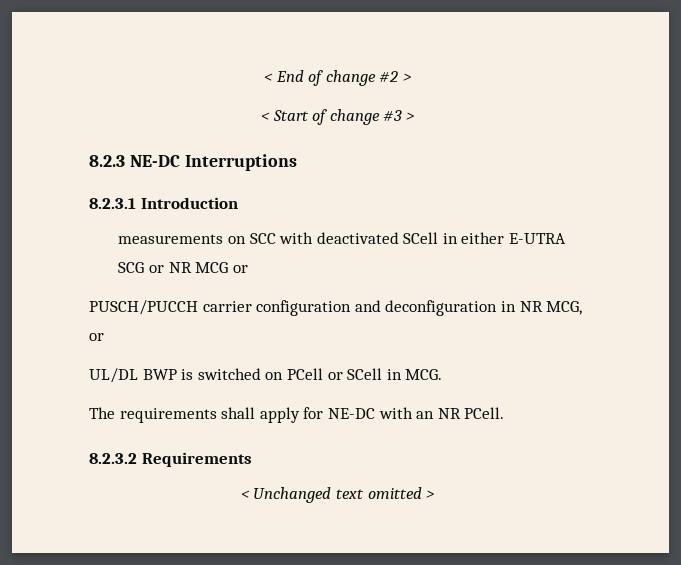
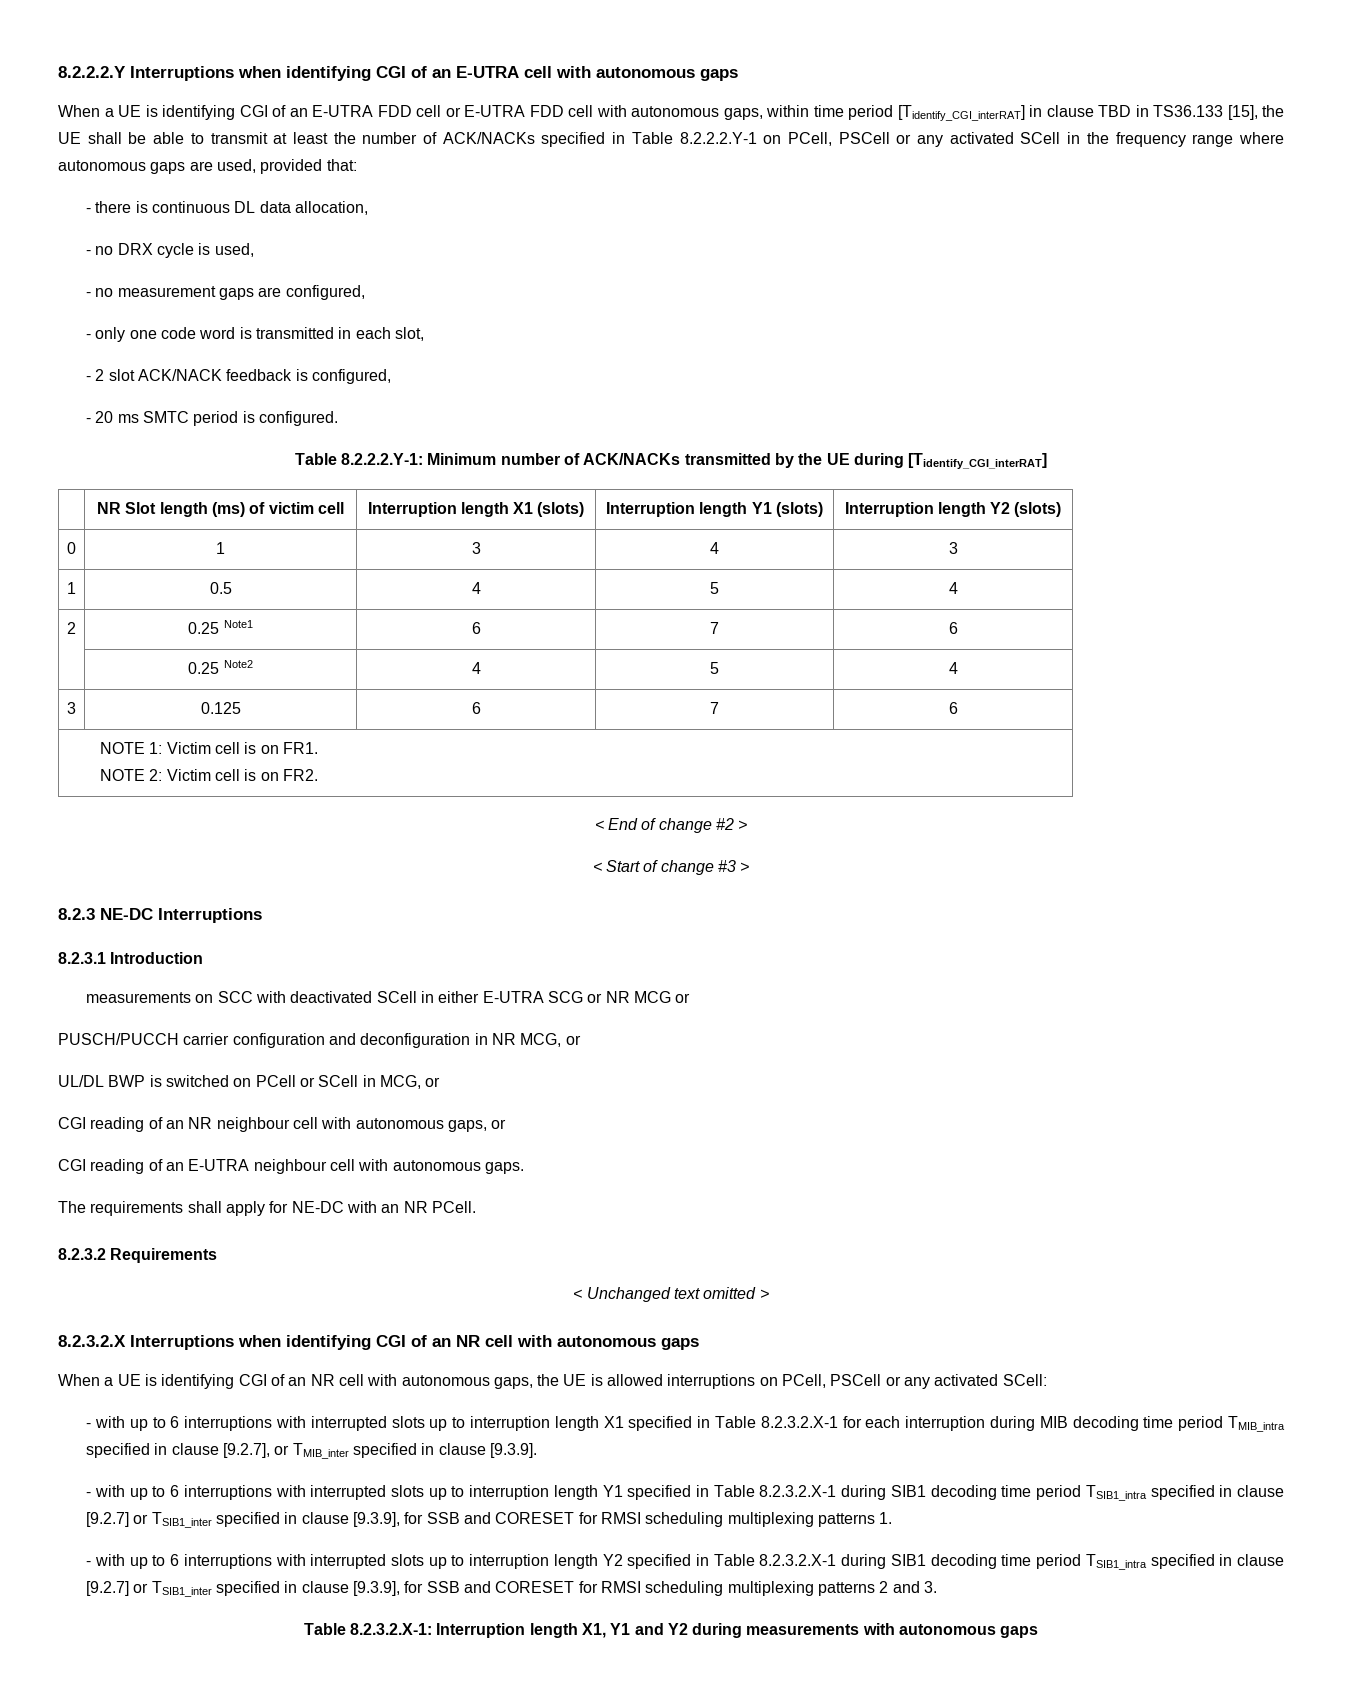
+ 8.2.2.2.Y Interruptions when identifying CGI of an E-UTRA cell with autonomous gaps
+ When a UE is identifying CGI of an E-UTRA FDD cell or E-UTRA FDD cell with autonomous gaps, within time period [Tidentify_CGI_interRAT] in clause TBD in TS36.133 [15], the UE shall be able to transmit at least the number of ACK/NACKs specified in Table 8.2.2.2.Y-1 on PCell, PSCell or any activated SCell in the frequency range where autonomous gaps are used, provided that:
+ - there is continuous DL data allocation,
+ - no DRX cycle is used,
+ - no measurement gaps are configured,
+ - only one code word is transmitted in each slot,
+ - 2 slot ACK/NACK feedback is configured,
+ - 20 ms SMTC period is configured.
+ Table 8.2.2.2.Y-1: Minimum number of ACK/NACKs transmitted by the UE during [Tidentify_CGI_interRAT]
+ | NR Slot length (ms) of victim cell | Interruption length X1 (slots) | Interruption length Y1 (slots) | Interruption length Y2 (slots)
+ 0 | 1 | 3 | 4 | 3
+ 1 | 0.5 | 4 | 5 | 4
+ 2 | 0.25 Note1 | 6 | 7 | 6
+ | 0.25 Note2 | 4 | 5 | 4
+ 3 | 0.125 | 6 | 7 | 6
+ NOTE 1: Victim cell is on FR1.
+ NOTE 2: Victim cell is on FR2.
- UL/DL BWP is switched on PCell or SCell in MCG.
+ UL/DL BWP is switched on PCell or SCell in MCG, or
+ CGI reading of an NR neighbour cell with autonomous gaps, or
+ CGI reading of an E-UTRA neighbour cell with autonomous gaps.
+ 8.2.3.2.X Interruptions when identifying CGI of an NR cell with autonomous gaps
+ When a UE is identifying CGI of an NR cell with autonomous gaps, the UE is allowed interruptions on PCell, PSCell or any activated SCell:
+ - with up to 6 interruptions with interrupted slots up to interruption length X1 specified in Table 8.2.3.2.X-1 for each interruption during MIB decoding time period TMIB_intra specified in clause [9.2.7], or TMIB_inter specified in clause [9.3.9].
+ - with up to 6 interruptions with interrupted slots up to interruption length Y1 specified in Table 8.2.3.2.X-1 during SIB1 decoding time period TSIB1_intra specified in clause [9.2.7] or TSIB1_inter specified in clause [9.3.9], for SSB and CORESET for RMSI scheduling multiplexing patterns 1.
+ - with up to 6 interruptions with interrupted slots up to interruption length Y2 specified in Table 8.2.3.2.X-1 during SIB1 decoding time period TSIB1_intra specified in clause [9.2.7] or TSIB1_inter specified in clause [9.3.9], for SSB and CORESET for RMSI scheduling multiplexing patterns 2 and 3.
+ Table 8.2.3.2.X-1: Interruption length X1, Y1 and Y2 during measurements with autonomous gaps

